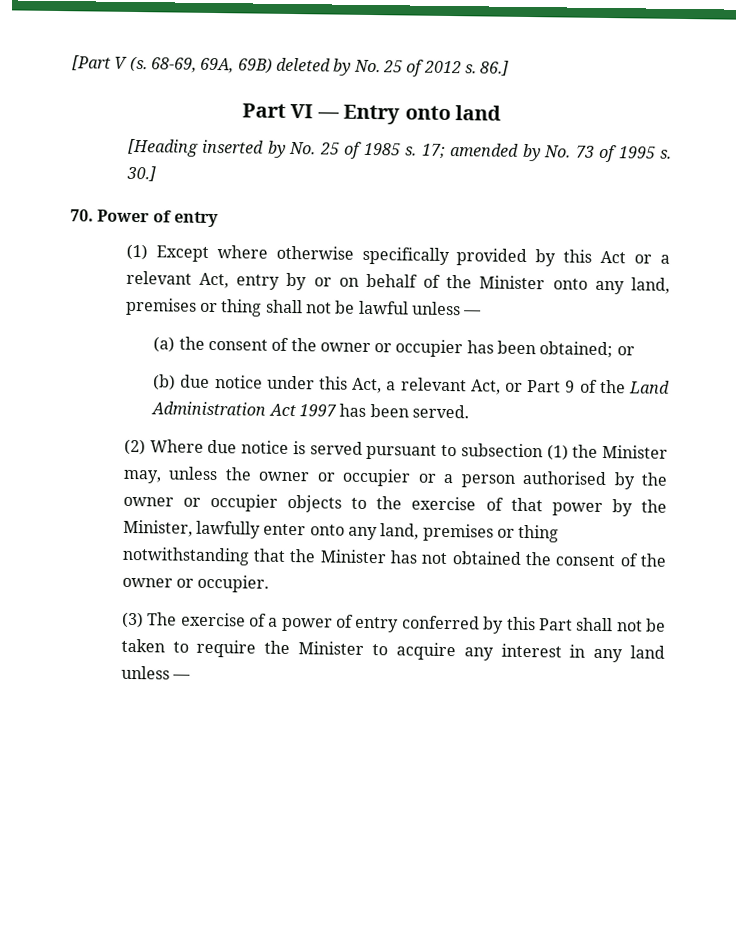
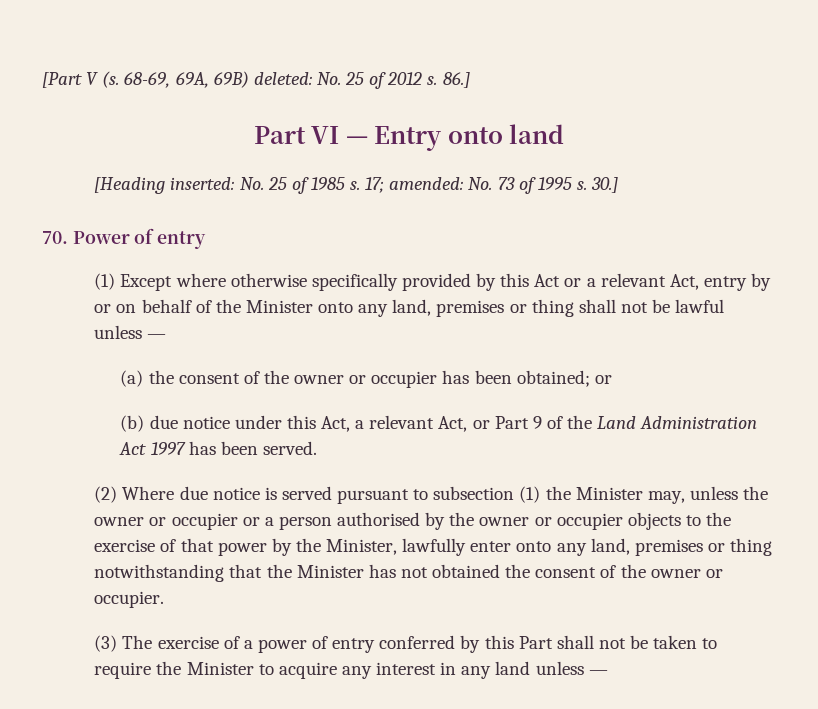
- 68-69, 69A, 69B) deleted by No. 25 of 2012 s.
+ 68-69, 69A, 69B) deleted: No. 25 of 2012 s.
- [Heading inserted by No. 25 of 1985 s.
+ [Heading inserted: No. 25 of 1985 s.
- 17; amended by No. 73 of 1995 s.
+ 17; amended: No. 73 of 1995 s.

